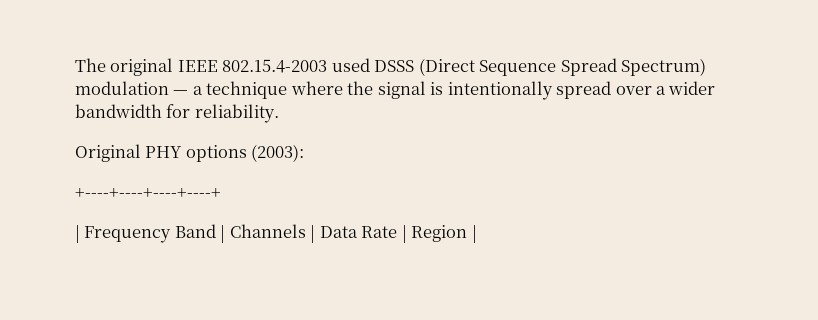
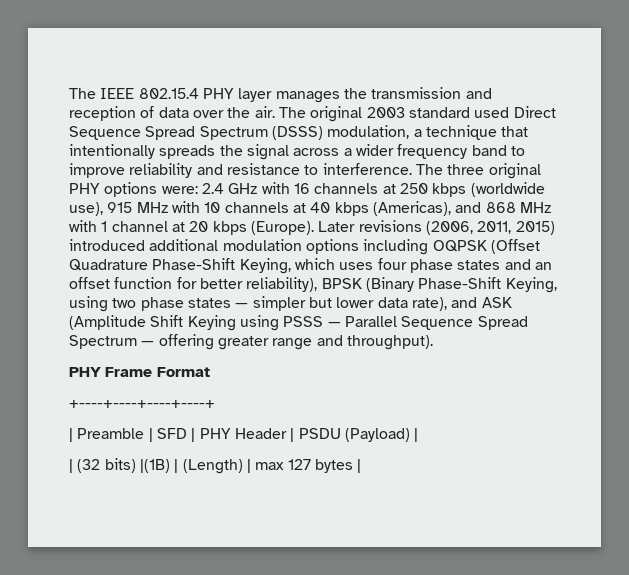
- The original IEEE 802.15.4-2003 used DSSS (Direct Sequence Spread Spectrum) modulation — a technique where the signal is intentionally spread over a wider bandwidth for reliability.
- Original PHY options (2003):
+ The IEEE 802.15.4 PHY layer manages the transmission and reception of data over the air. The original 2003 standard used Direct Sequence Spread Spectrum (DSSS) modulation, a technique that intentionally spreads the signal across a wider frequency band to improve reliability and resistance to interference. The three original PHY options were: 2.4 GHz with 16 channels at 250 kbps (worldwide use), 915 MHz with 10 channels at 40 kbps (Americas), and 868 MHz with 1 channel at 20 kbps (Europe). Later revisions (2006, 2011, 2015) introduced additional modulation options including OQPSK (Offset Quadrature Phase-Shift Keying, which uses four phase states and an offset function for better reliability), BPSK (Binary Phase-Shift Keying, using two phase states — simpler but lower data rate), and ASK (Amplitude Shift Keying using PSSS — Parallel Sequence Spread Spectrum — offering greater range and throughput).
+ PHY Frame Format
  +----+----+----+----+
- | Frequency Band | Channels | Data Rate | Region |
+ | Preamble | SFD | PHY Header | PSDU (Payload) |
+ | (32 bits) |(1B) | (Length) | max 127 bytes |

